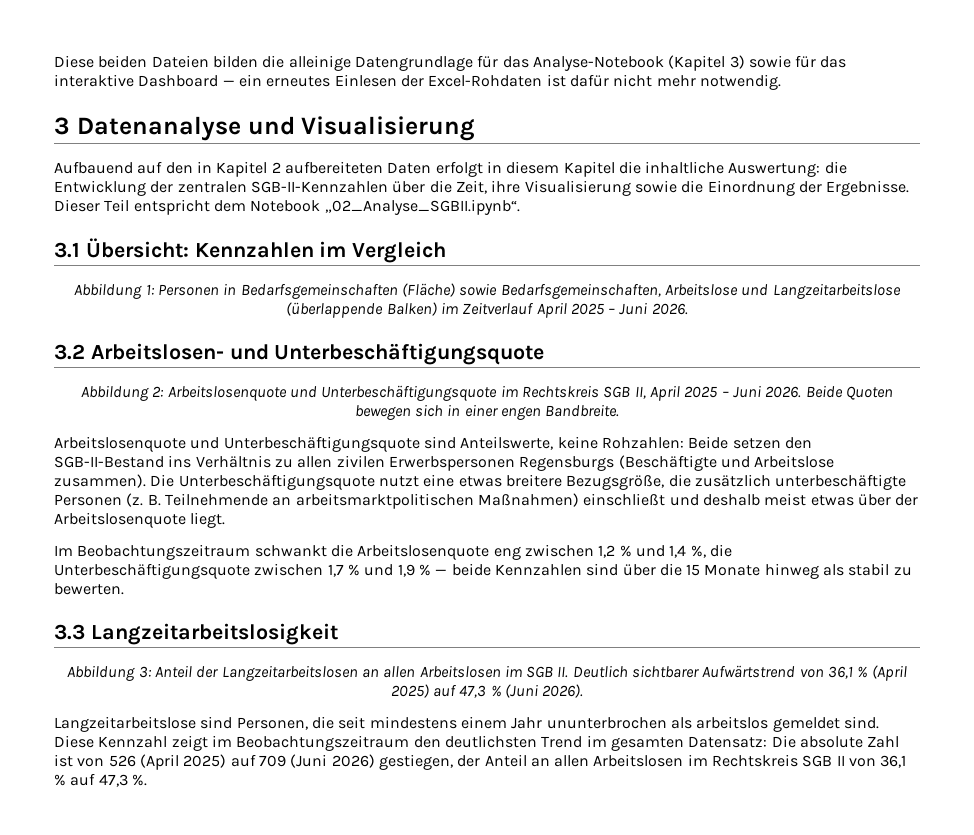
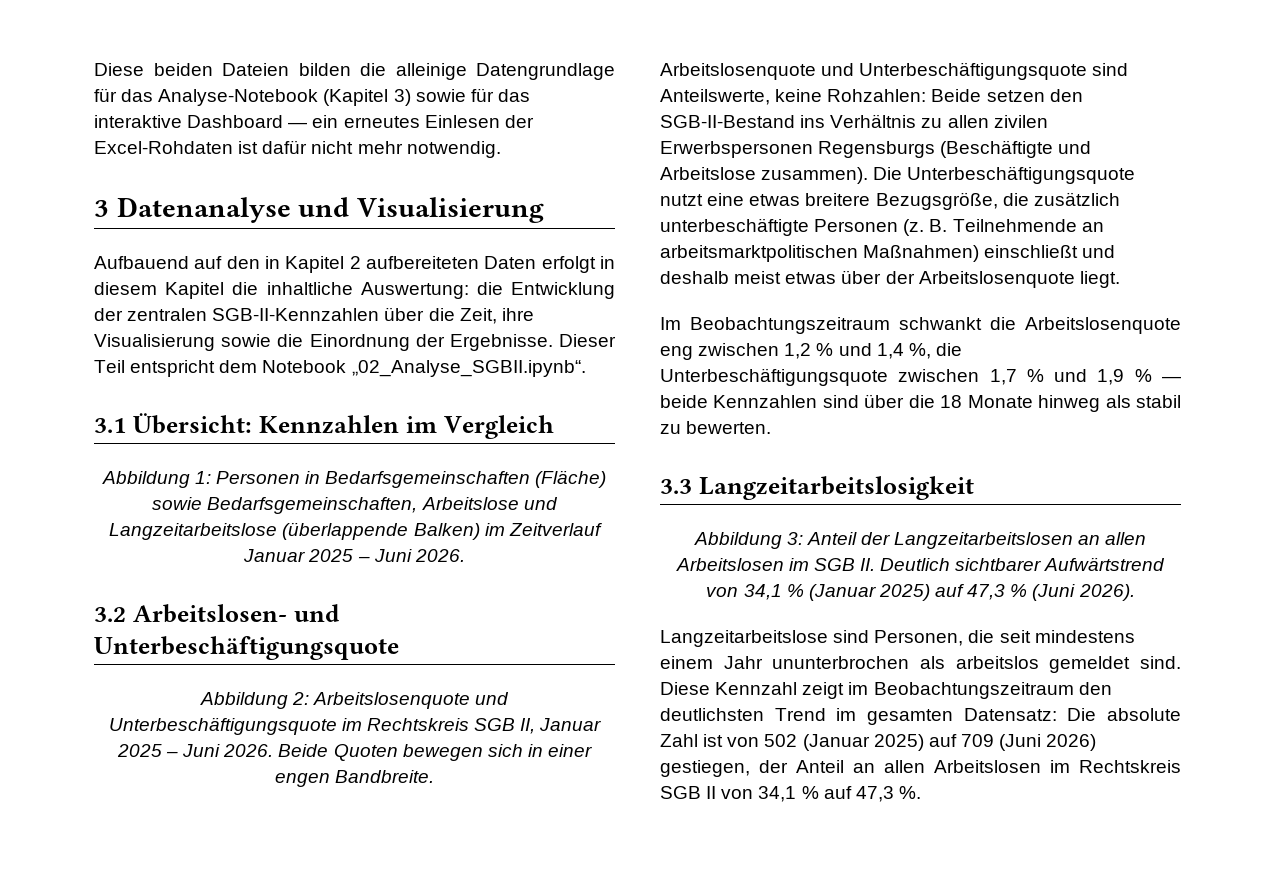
- Abbildung 1: Personen in Bedarfsgemeinschaften (Fläche) sowie Bedarfsgemeinschaften, Arbeitslose und Langzeitarbeitslose (überlappende Balken) im Zeitverlauf April 2025 – Juni 2026.
+ Abbildung 1: Personen in Bedarfsgemeinschaften (Fläche) sowie Bedarfsgemeinschaften, Arbeitslose und Langzeitarbeitslose (überlappende Balken) im Zeitverlauf Januar 2025 – Juni 2026.
- Abbildung 2: Arbeitslosenquote und Unterbeschäftigungsquote im Rechtskreis SGB II, April 2025 – Juni 2026.
+ Abbildung 2: Arbeitslosenquote und Unterbeschäftigungsquote im Rechtskreis SGB II, Januar 2025 – Juni 2026.
- Im Beobachtungszeitraum schwankt die Arbeitslosenquote eng zwischen 1,2 % und 1,4 %, die Unterbeschäftigungsquote zwischen 1,7 % und 1,9 % — beide Kennzahlen sind über die 15 Monate hinweg als stabil zu bewerten.
+ Im Beobachtungszeitraum schwankt die Arbeitslosenquote eng zwischen 1,2 % und 1,4 %, die Unterbeschäftigungsquote zwischen 1,7 % und 1,9 % — beide Kennzahlen sind über die 18 Monate hinweg als stabil zu bewerten.
- Abbildung 3: Anteil der Langzeitarbeitslosen an allen Arbeitslosen im SGB II. Deutlich sichtbarer Aufwärtstrend von 36,1 % (April 2025) auf 47,3 % (Juni 2026).
+ Abbildung 3: Anteil der Langzeitarbeitslosen an allen Arbeitslosen im SGB II. Deutlich sichtbarer Aufwärtstrend von 34,1 % (Januar 2025) auf 47,3 % (Juni 2026).
- Diese Kennzahl zeigt im Beobachtungszeitraum den deutlichsten Trend im gesamten Datensatz: Die absolute Zahl ist von 526 (April 2025) auf 709 (Juni 2026) gestiegen, der Anteil an allen Arbeitslosen im Rechtskreis SGB II von 36,1 % auf 47,3 %.
+ Diese Kennzahl zeigt im Beobachtungszeitraum den deutlichsten Trend im gesamten Datensatz: Die absolute Zahl ist von 502 (Januar 2025) auf 709 (Juni 2026) gestiegen, der Anteil an allen Arbeitslosen im Rechtskreis SGB II von 34,1 % auf 47,3 %.

